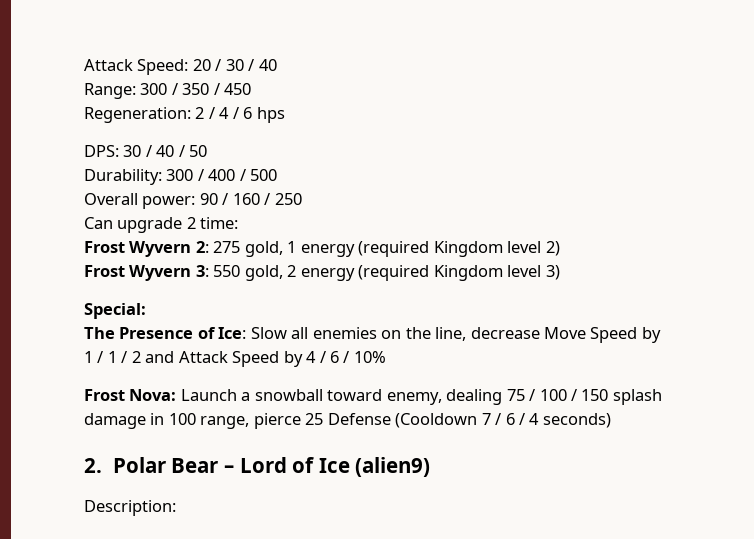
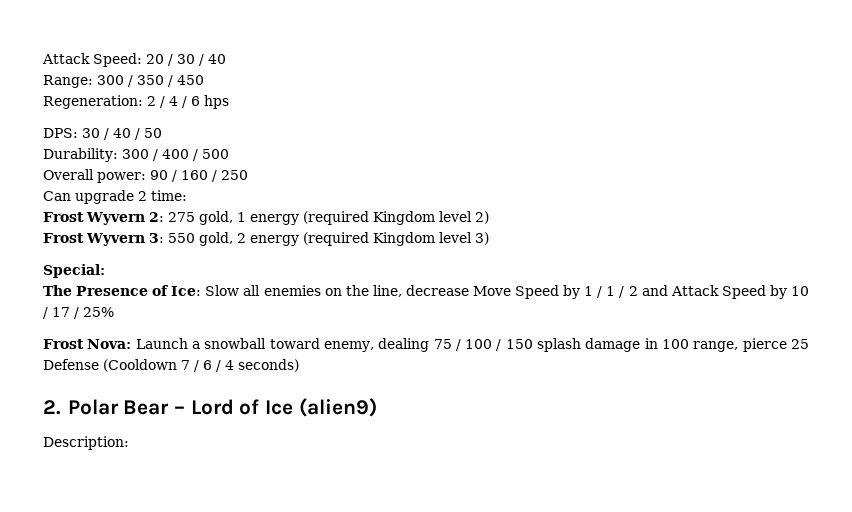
- The Presence of Ice: Slow all enemies on the line, decrease Move Speed by 1 / 1 / 2 and Attack Speed by 4 / 6 / 10%
+ The Presence of Ice: Slow all enemies on the line, decrease Move Speed by 1 / 1 / 2 and Attack Speed by 10 / 17 / 25%

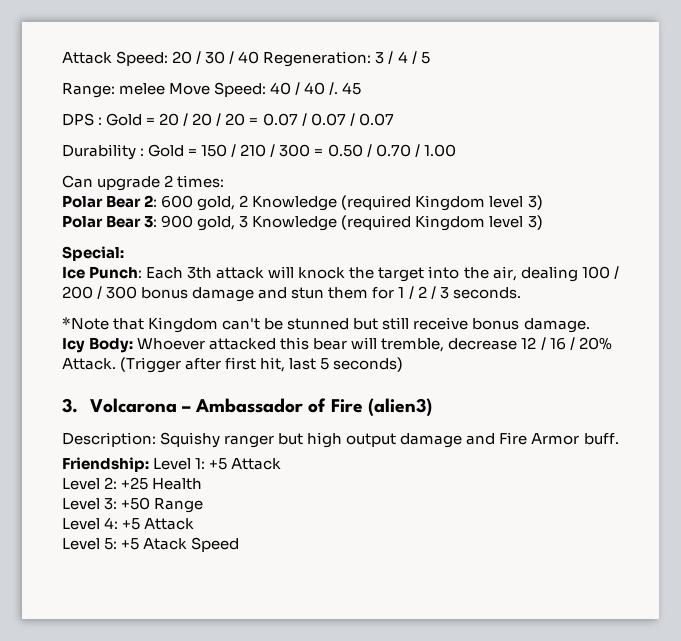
- Attack Speed: 20 / 30 / 40
- Range: 300 / 350 / 450
- Regeneration: 2 / 4 / 6 hps
- DPS: 30 / 40 / 50
- Durability: 300 / 400 / 500
- Overall power: 90 / 160 / 250
- Can upgrade 2 time:
- Frost Wyvern 2: 275 gold, 1 energy (required Kingdom level 2)
- Frost Wyvern 3: 550 gold, 2 energy (required Kingdom level 3)
+ Attack Speed: 20 / 30 / 40 Regeneration: 3 / 4 / 5
+ Range: melee Move Speed: 40 / 40 /. 45
+ DPS : Gold = 20 / 20 / 20 = 0.07 / 0.07 / 0.07
+ Durability : Gold = 150 / 210 / 300 = 0.50 / 0.70 / 1.00
+ Can upgrade 2 times:
+ Polar Bear 2: 600 gold, 2 Knowledge (required Kingdom level 3)
+ Polar Bear 3: 900 gold, 3 Knowledge (required Kingdom level 3)
- The Presence of Ice: Slow all enemies on the line, decrease Move Speed by 1 / 1 / 2 and Attack Speed by 10 / 17 / 25%
- Frost Nova: Launch a snowball toward enemy, dealing 75 / 100 / 150 splash damage in 100 range, pierce 25 Defense (Cooldown 7 / 6 / 4 seconds)
- 2. Polar Bear – Lord of Ice (alien9)
- Description:
+ Ice Punch: Each 3th attack will knock the target into the air, dealing 100 / 200 / 300 bonus damage and stun them for 1 / 2 / 3 seconds.
+ *Note that Kingdom can't be stunned but still receive bonus damage.
+ Icy Body: Whoever attacked this bear will tremble, decrease 12 / 16 / 20% Attack. (Trigger after first hit, last 5 seconds)
+ 3. Volcarona – Ambassador of Fire (alien3)
+ Description: Squishy ranger but high output damage and Fire Armor buff.
+ Friendship: Level 1: +5 Attack
+ Level 2: +25 Health
+ Level 3: +50 Range
+ Level 4: +5 Attack
+ Level 5: +5 Atack Speed

